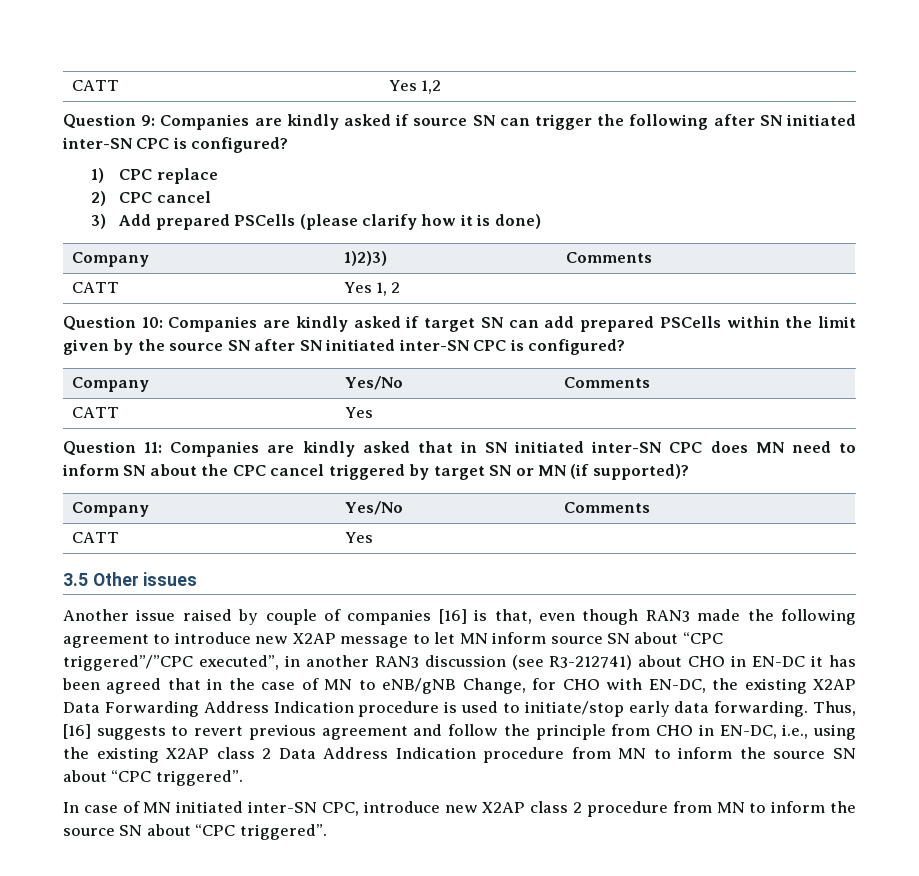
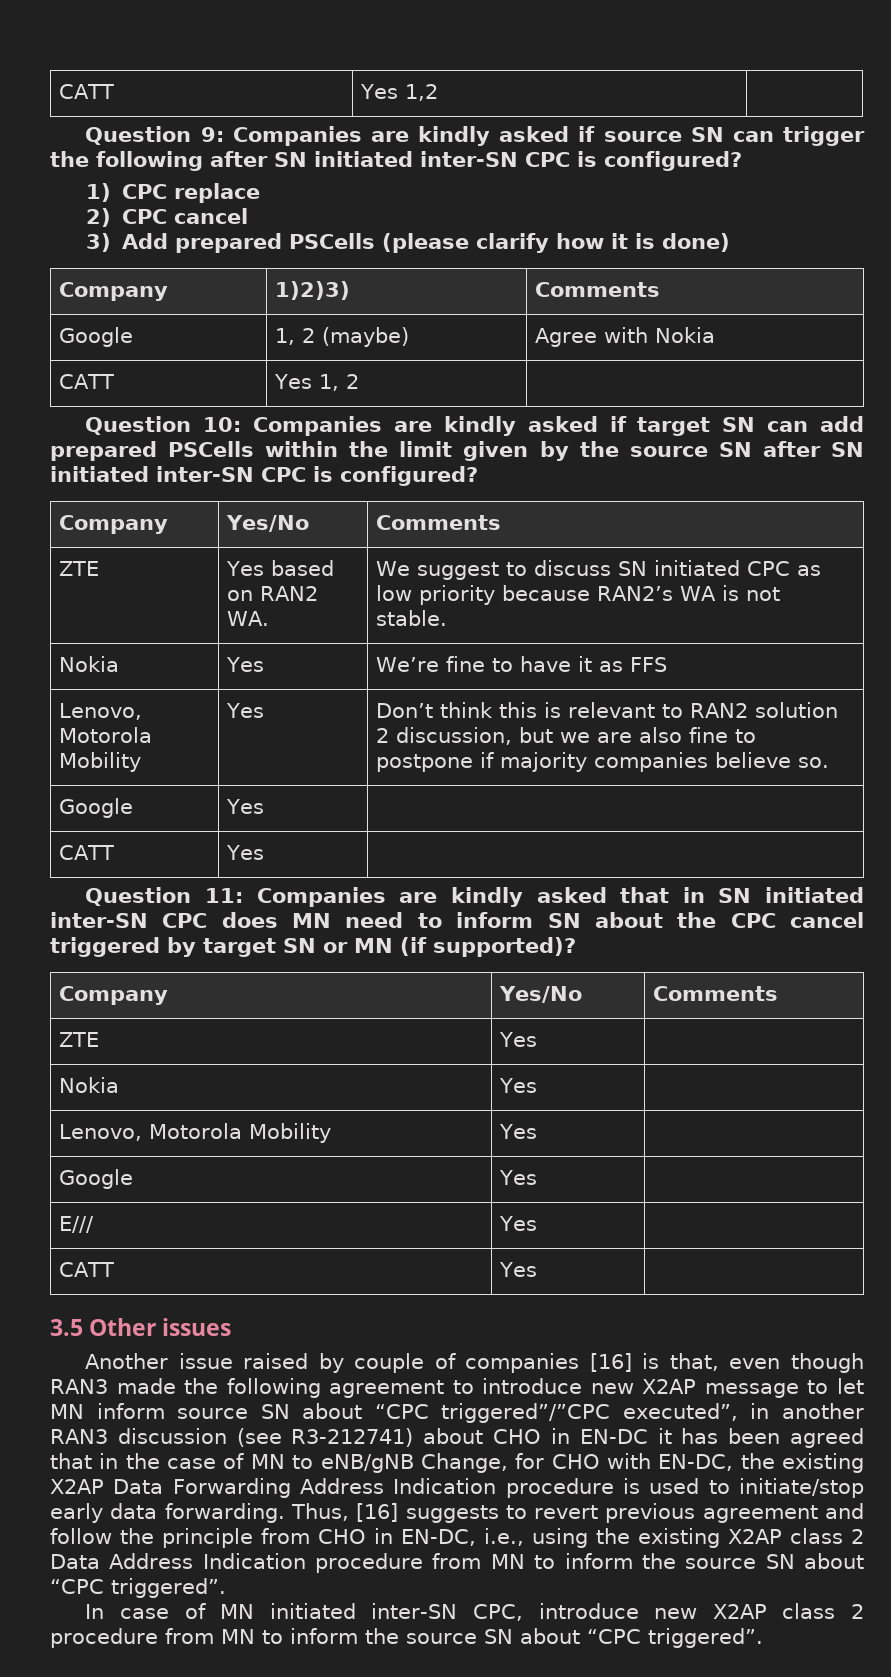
+ Google | 1, 2 (maybe) | Agree with Nokia
+ ZTE | Yes based on RAN2 WA. | We suggest to discuss SN initiated CPC as low priority because RAN2’s WA is not stable.
+ Nokia | Yes | We’re fine to have it as FFS
+ Lenovo, Motorola Mobility | Yes | Don’t think this is relevant to RAN2 solution 2 discussion, but we are also fine to postpone if majority companies believe so.
+ Google | Yes |
+ ZTE | Yes |
+ Nokia | Yes |
+ Lenovo, Motorola Mobility | Yes |
+ Google | Yes |
+ E/// | Yes |

